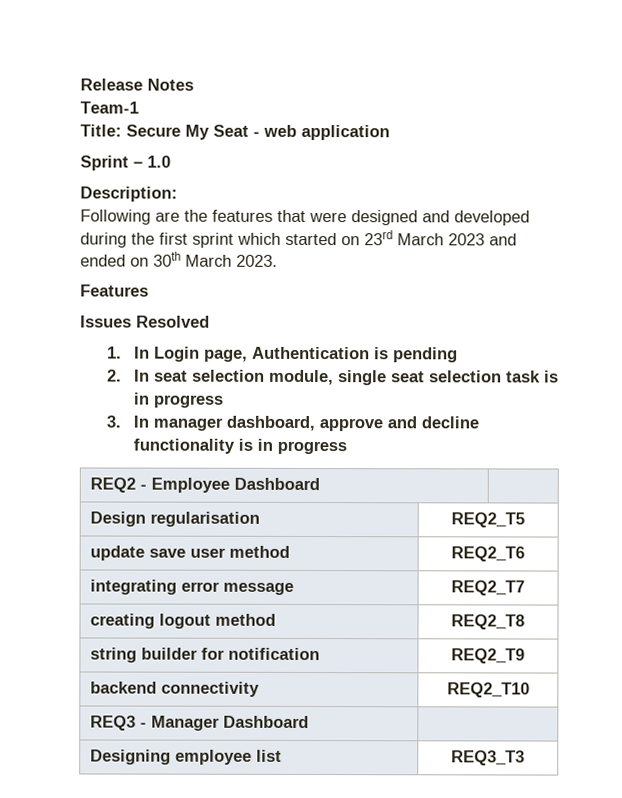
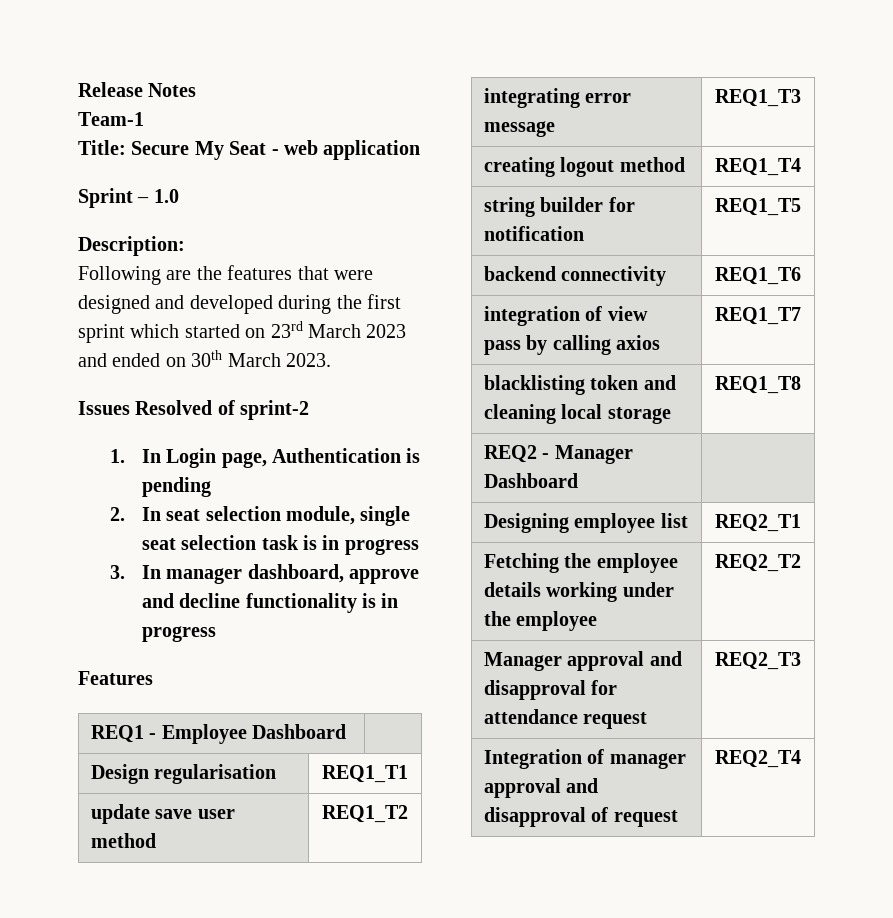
- Features
- Issues Resolved
+ Issues Resolved of sprint-2
- REQ2 - Employee Dashboard |
+ Features
+ REQ1 - Employee Dashboard |
- Design regularisation | REQ2_T5
+ Design regularisation | REQ1_T1
- update save user method | REQ2_T6
+ update save user method | REQ1_T2
- integrating error message | REQ2_T7
+ integrating error message | REQ1_T3
- creating logout method | REQ2_T8
+ creating logout method | REQ1_T4
- string builder for notification | REQ2_T9
+ string builder for notification | REQ1_T5
- backend connectivity | REQ2_T10
- REQ3 - Manager Dashboard |
+ backend connectivity | REQ1_T6
+ integration of view pass by calling axios | REQ1_T7
+ blacklisting token and cleaning local storage | REQ1_T8
+ REQ2 - Manager Dashboard |
- Designing employee list | REQ3_T3
+ Designing employee list | REQ2_T1
+ Fetching the employee details working under the employee | REQ2_T2
+ Manager approval and disapproval for attendance request | REQ2_T3
+ Integration of manager approval and disapproval of request | REQ2_T4

